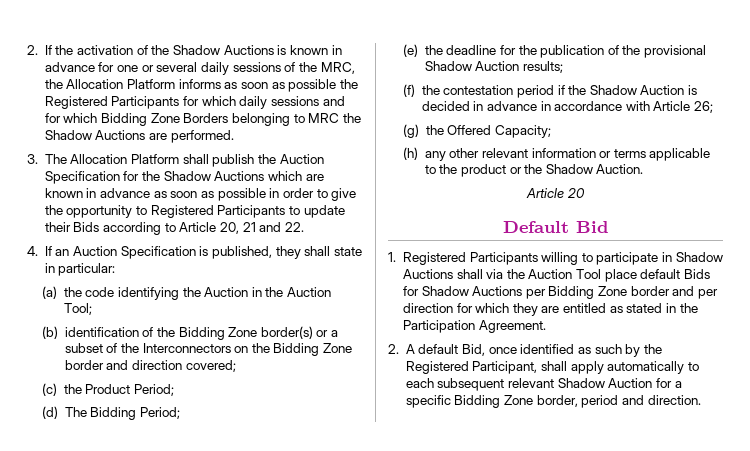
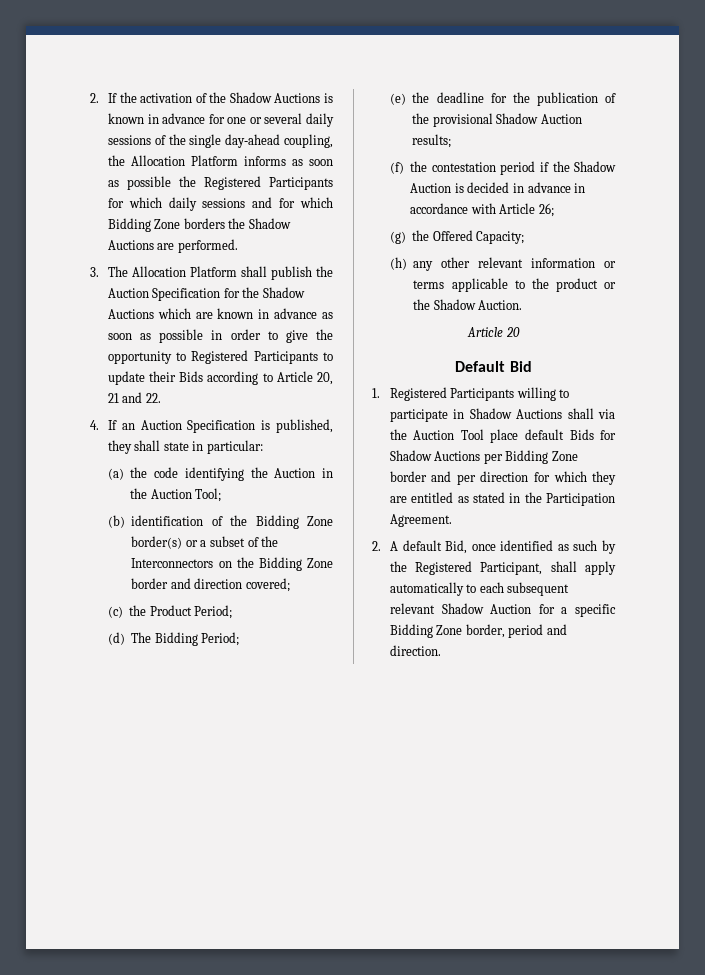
- 2. If the activation of the Shadow Auctions is known in advance for one or several daily sessions of the MRC, the Allocation Platform informs as soon as possible the Registered Participants for which daily sessions and for which Bidding Zone Borders belonging to MRC the Shadow Auctions are performed.
+ 2. If the activation of the Shadow Auctions is known in advance for one or several daily sessions of the single day‐ahead coupling, the Allocation Platform informs as soon as possible the Registered Participants for which daily sessions and for which Bidding Zone borders the Shadow Auctions are performed.

